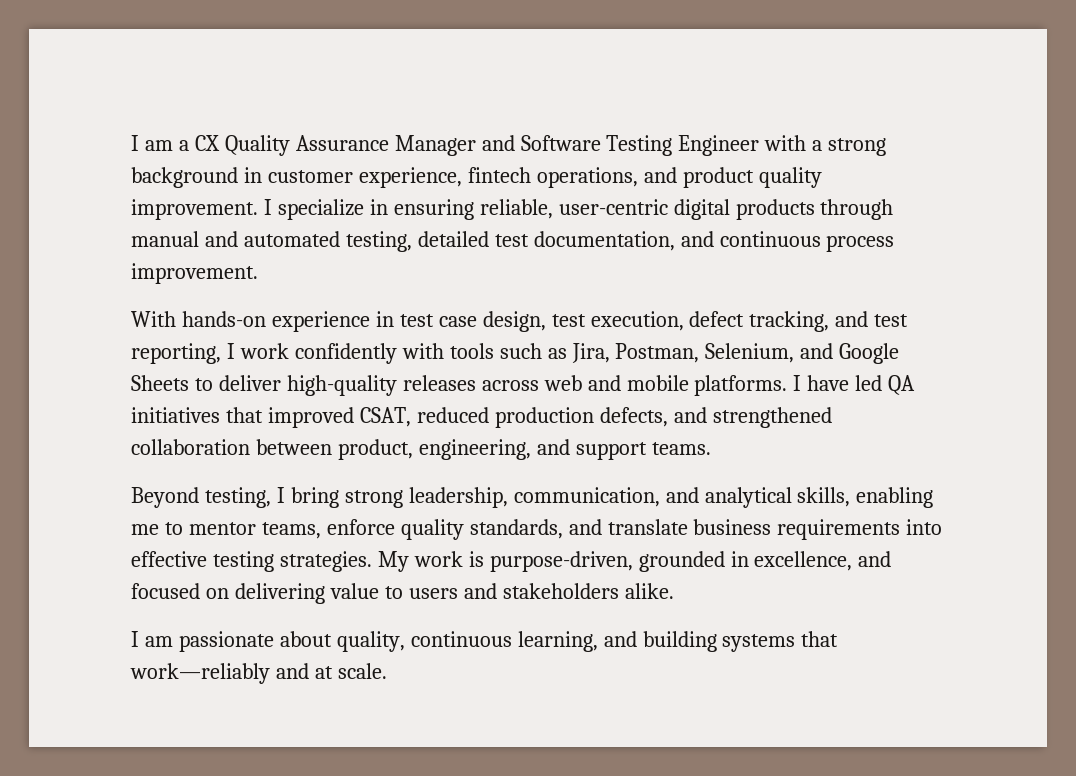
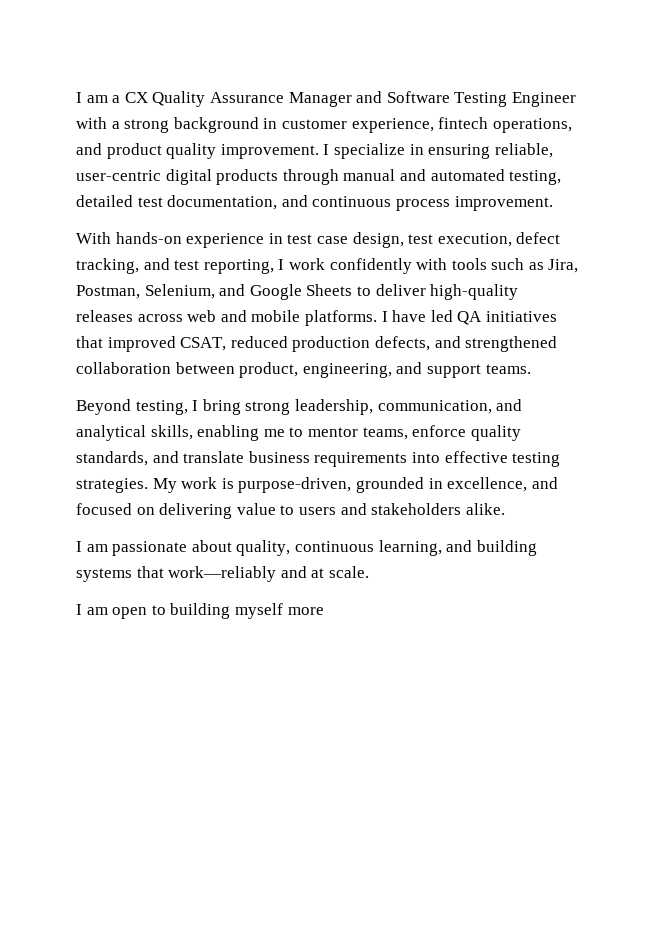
+ I am open to building myself more

